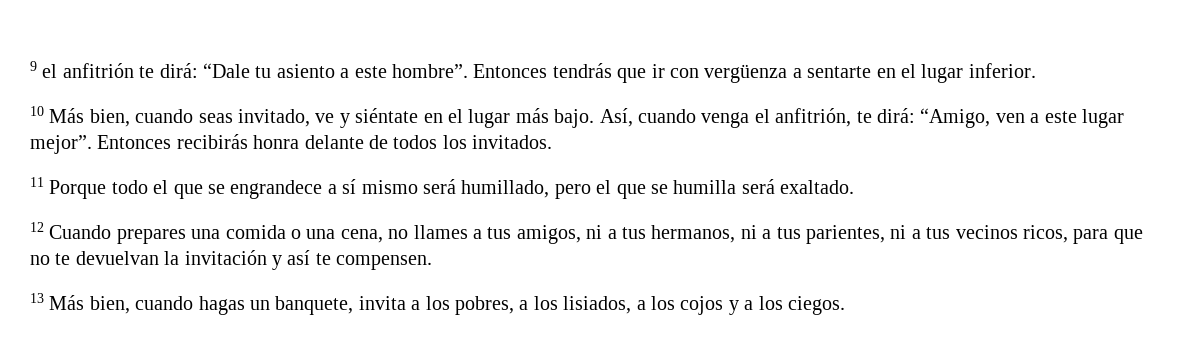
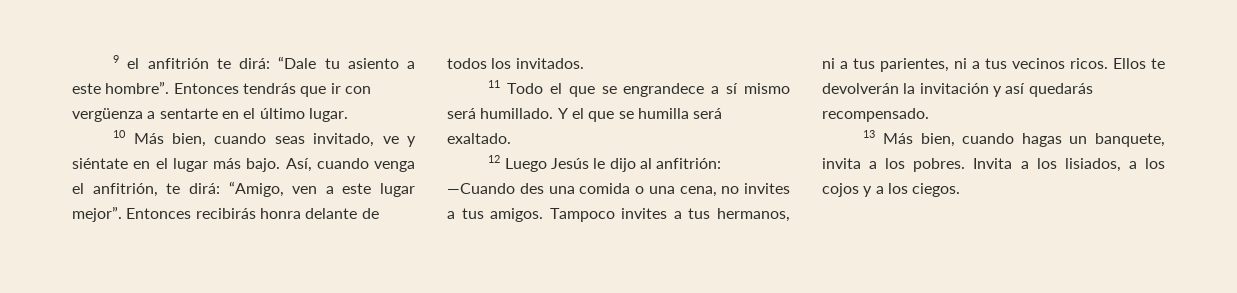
- Entonces tendrás que ir con vergüenza a sentarte en el lugar inferior.
+ Entonces tendrás que ir con vergüenza a sentarte en el último lugar.
- 11 Porque todo el que se engrandece a sí mismo será humillado, pero el que se humilla será exaltado.
+ 11 Todo el que se engrandece a sí mismo será humillado. Y el que se humilla será exaltado.
- 12 Cuando prepares una comida o una cena, no llames a tus amigos, ni a tus hermanos, ni a tus parientes, ni a tus vecinos ricos, para que no te devuelvan la invitación y así te compensen.
+ 12 Luego Jesús le dijo al anfitrión: —Cuando des una comida o una cena, no invites a tus amigos. Tampoco invites a tus hermanos, ni a tus parientes, ni a tus vecinos ricos. Ellos te devolverán la invitación y así quedarás recompensado.
- 13 Más bien, cuando hagas un banquete, invita a los pobres, a los lisiados, a los cojos y a los ciegos.
+ 13 Más bien, cuando hagas un banquete, invita a los pobres. Invita a los lisiados, a los cojos y a los ciegos.

